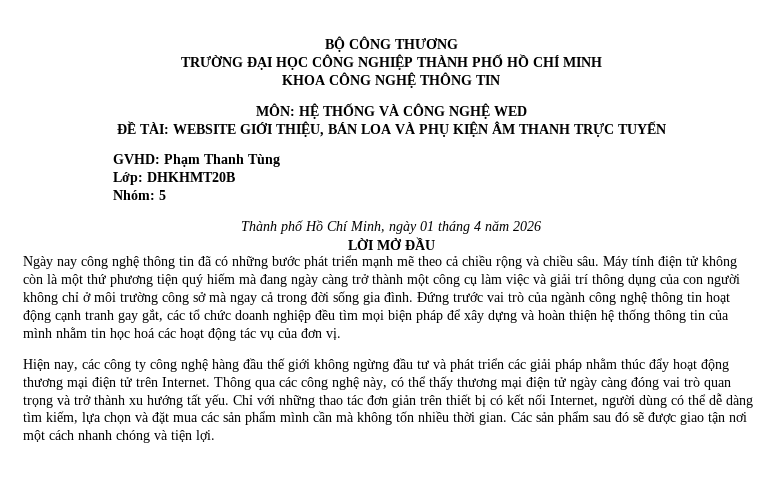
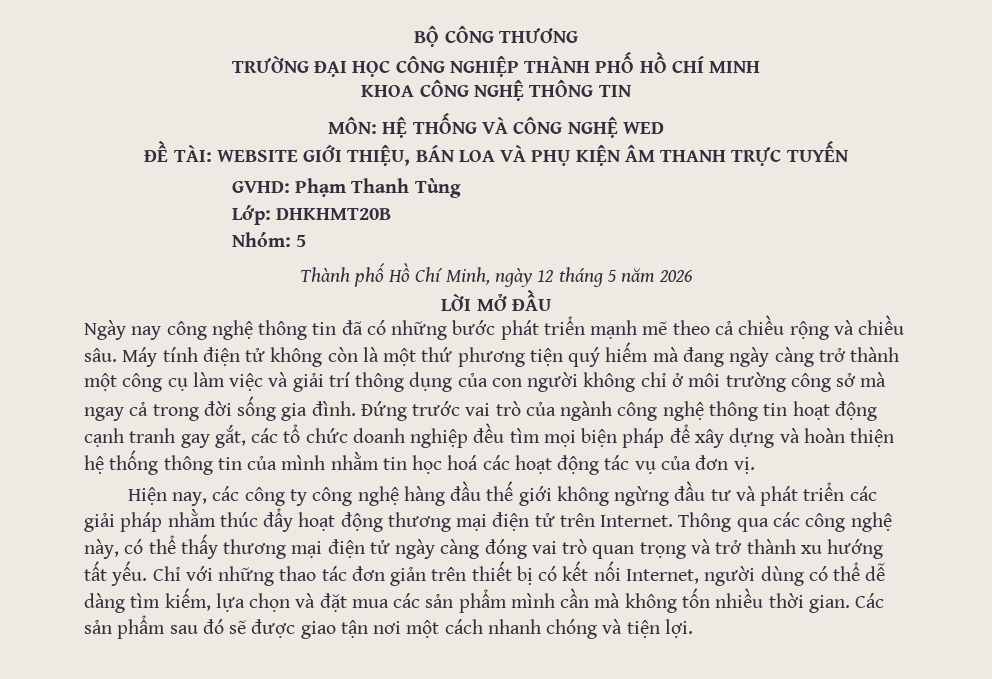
- Thành phố Hồ Chí Minh, ngày 01 tháng 4 năm 2026
+ Thành phố Hồ Chí Minh, ngày 12 tháng 5 năm 2026

